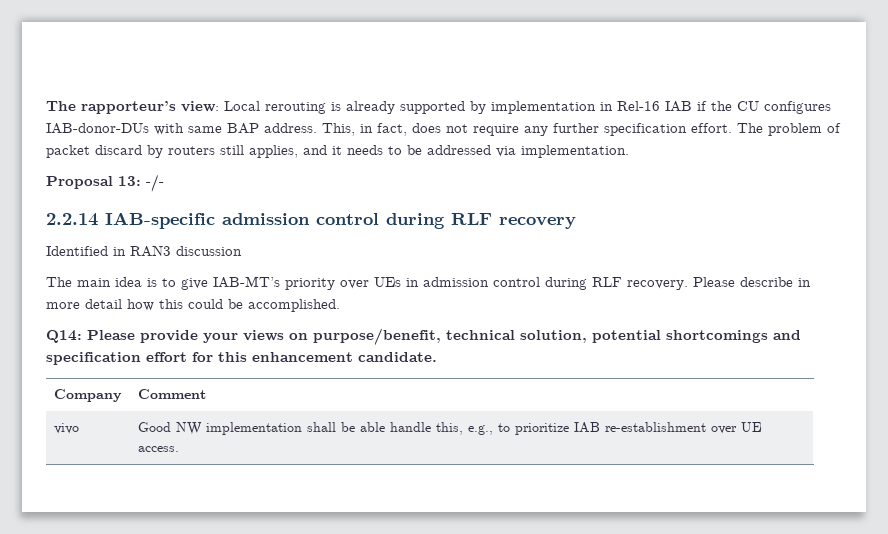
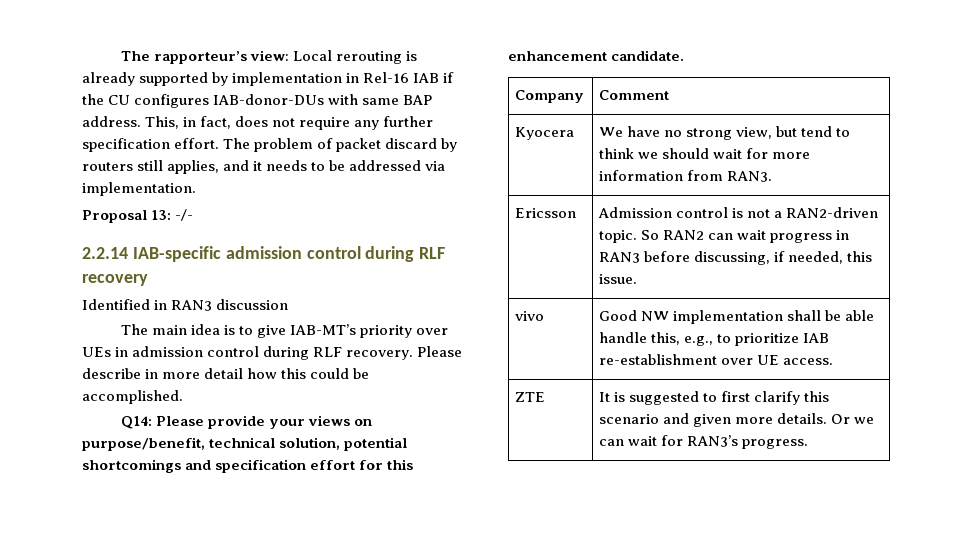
+ Kyocera | We have no strong view, but tend to think we should wait for more information from RAN3.
+ Ericsson | Admission control is not a RAN2-driven topic. So RAN2 can wait progress in RAN3 before discussing, if needed, this issue.
+ ZTE | It is suggested to first clarify this scenario and given more details. Or we can wait for RAN3’s progress.

